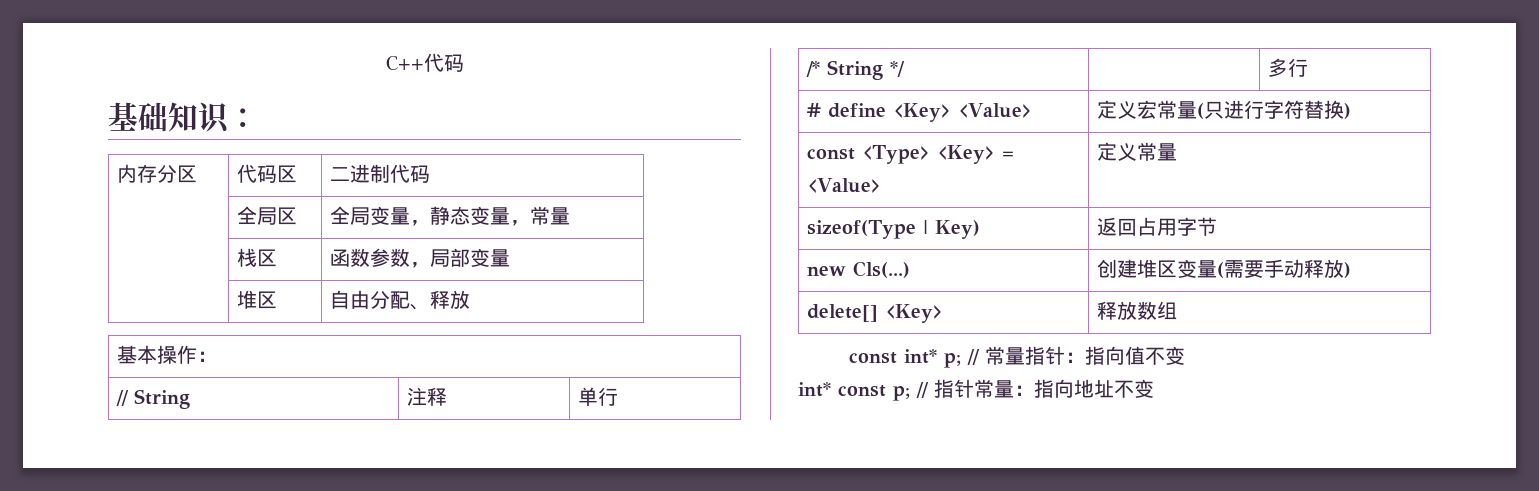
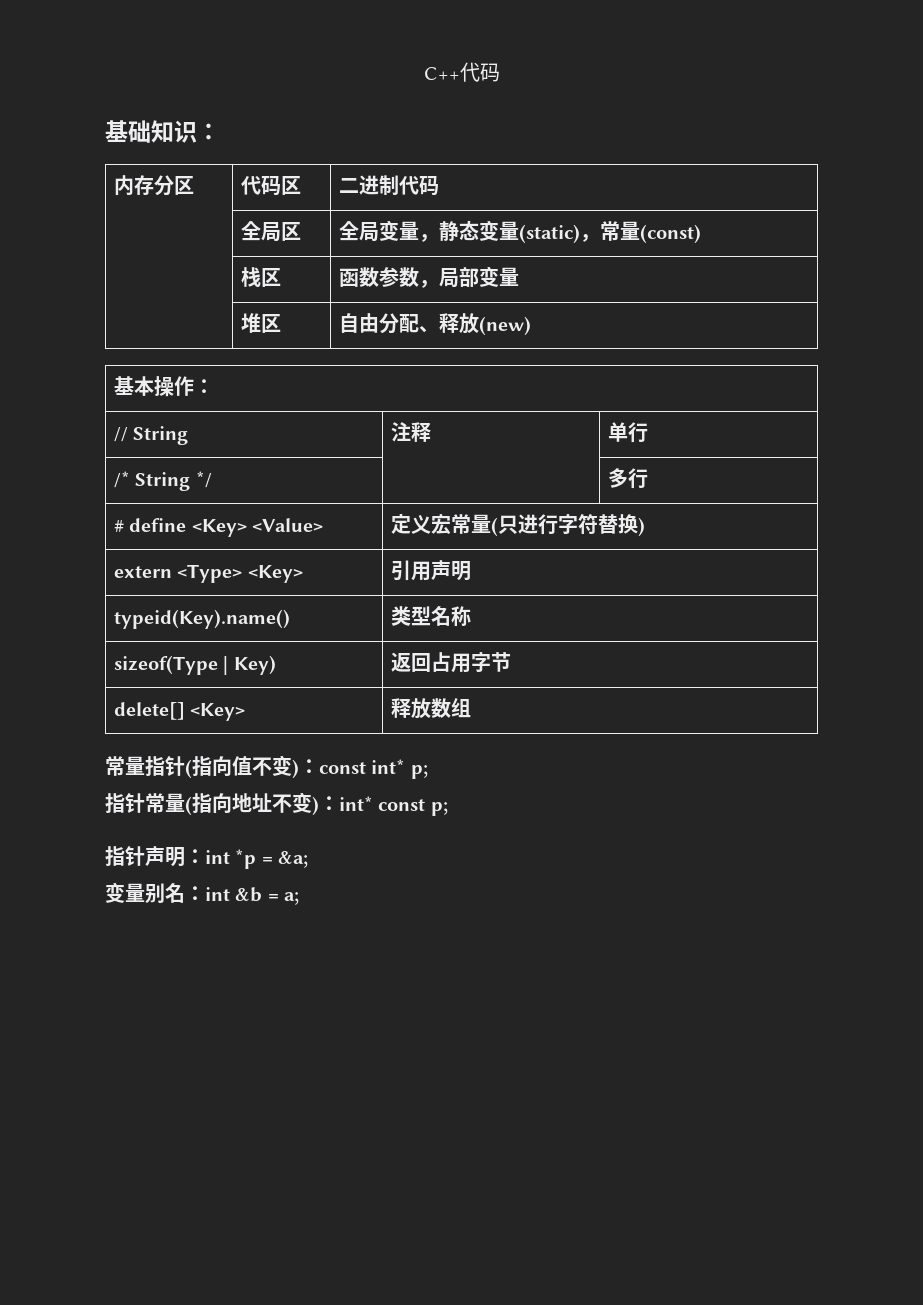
- | 全局区 | 全局变量，静态变量，常量
+ | 全局区 | 全局变量，静态变量(static)，常量(const)
- | 堆区 | 自由分配、释放
+ | 堆区 | 自由分配、释放(new)
- const <Type> <Key> = <Value> | 定义常量
+ extern <Type> <Key> | 引用声明
+ typeid(Key).name() | 类型名称
- new Cls(...) | 创建堆区变量(需要手动释放)
- const int* p; // 常量指针：指向值不变
- int* const p; // 指针常量：指向地址不变
+ 常量指针(指向值不变)：const int* p;
+ 指针常量(指向地址不变)：int* const p;
+ 指针声明：int *p = &a;
+ 变量别名：int &b = a;

